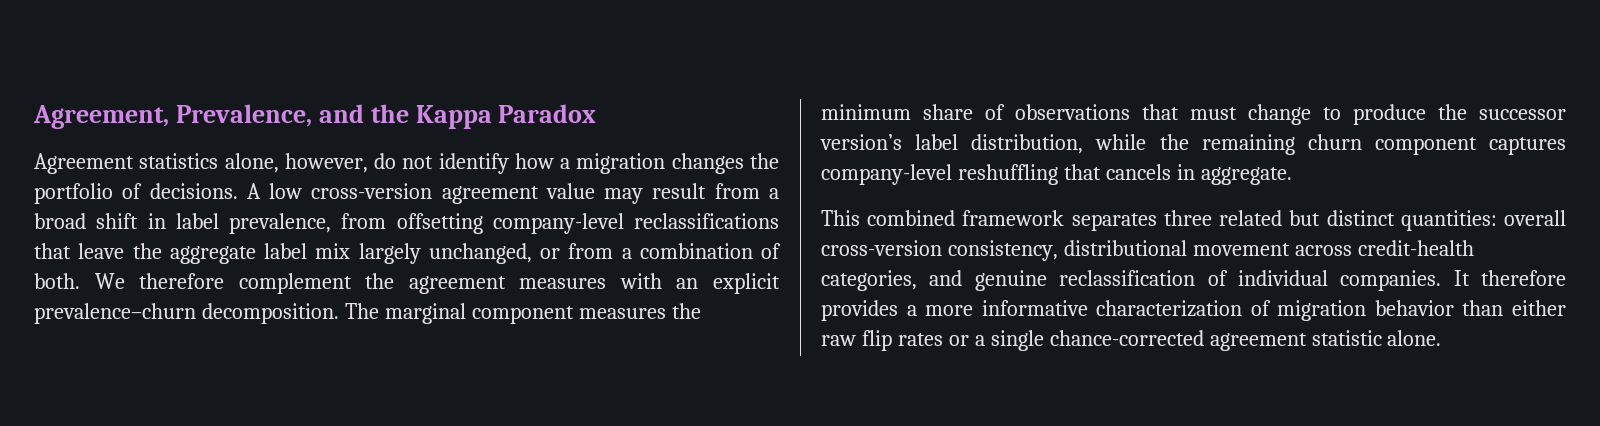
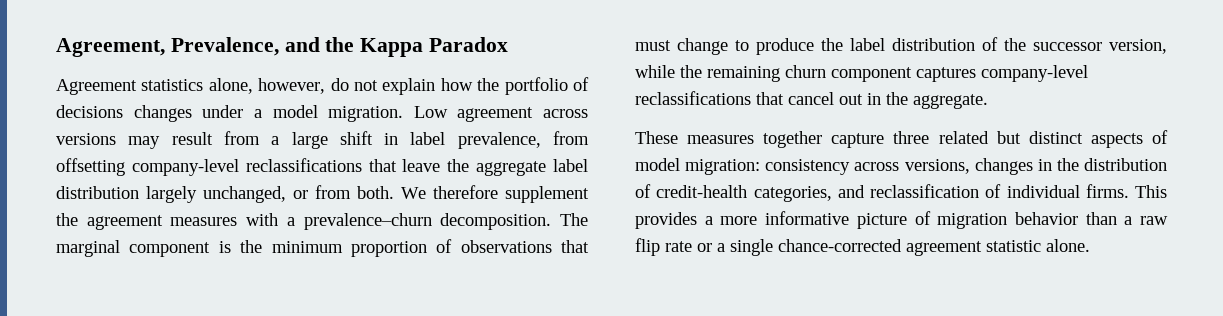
- Agreement statistics alone, however, do not identify how a migration changes the portfolio of decisions. A low cross-version agreement value may result from a broad shift in label prevalence, from offsetting company-level reclassifications that leave the aggregate label mix largely unchanged, or from a combination of both.
+ Agreement statistics alone, however, do not explain how the portfolio of decisions changes under a model migration. Low agreement across versions may result from a large shift in label prevalence, from offsetting company-level reclassifications that leave the aggregate label distribution largely unchanged, or from both.
- We therefore complement the agreement measures with an explicit prevalence–churn decomposition.
+ We therefore supplement the agreement measures with a prevalence–churn decomposition.
- The marginal component measures the minimum share of observations that must change to produce the successor version’s label distribution, while the remaining churn component captures company-level reshuffling that cancels in aggregate.
- This combined framework separates three related but distinct quantities: overall cross-version consistency, distributional movement across credit-health categories, and genuine reclassification of individual companies. It therefore provides a more informative characterization of migration behavior than either raw flip rates or a single chance-corrected agreement statistic alone.
+ The marginal component is the minimum proportion of observations that must change to produce the label distribution of the successor version, while the remaining churn component captures company-level reclassifications that cancel out in the aggregate.
+ These measures together capture three related but distinct aspects of model migration: consistency across versions, changes in the distribution of credit-health categories, and reclassification of individual firms. This provides a more informative picture of migration behavior than a raw flip rate or a single chance-corrected agreement statistic alone.

